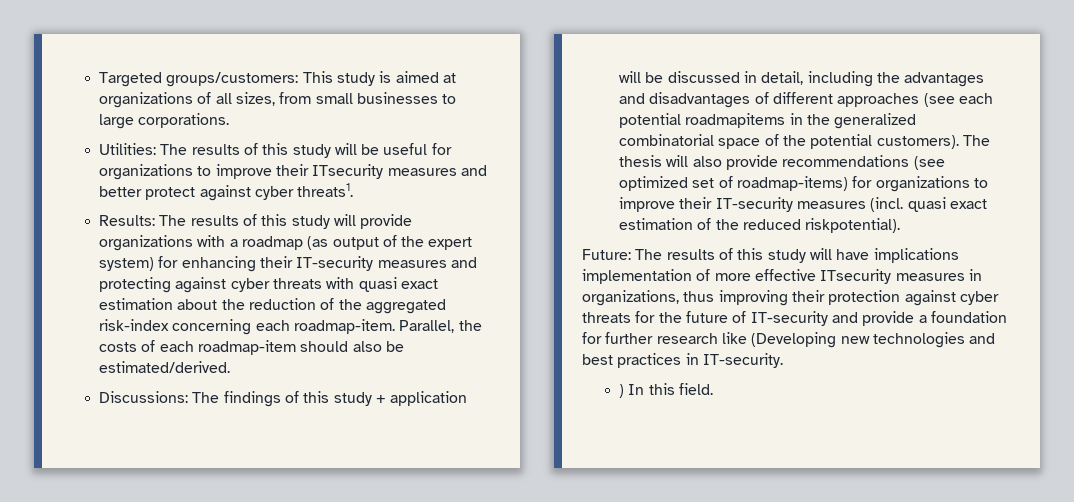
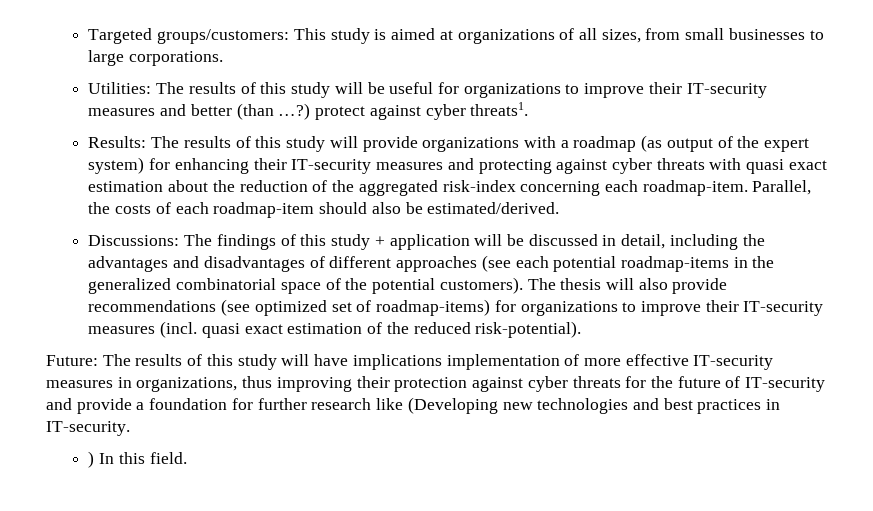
- Utilities: The results of this study will be useful for organizations to improve their ITsecurity measures and better protect against cyber threats1.
+ Utilities: The results of this study will be useful for organizations to improve their IT-security measures and better (than …?) protect against cyber threats1.
- Discussions: The findings of this study + application will be discussed in detail, including the advantages and disadvantages of different approaches (see each potential roadmapitems in the generalized combinatorial space of the potential customers).
+ Discussions: The findings of this study + application will be discussed in detail, including the advantages and disadvantages of different approaches (see each potential roadmap-items in the generalized combinatorial space of the potential customers).
- The thesis will also provide recommendations (see optimized set of roadmap-items) for organizations to improve their IT-security measures (incl. quasi exact estimation of the reduced riskpotential).
+ The thesis will also provide recommendations (see optimized set of roadmap-items) for organizations to improve their IT-security measures (incl. quasi exact estimation of the reduced risk-potential).
- Future: The results of this study will have implications implementation of more effective ITsecurity measures in organizations, thus improving their protection against cyber threats for the future of IT-security and provide a foundation for further research like (Developing new technologies and best practices in IT-security.
+ Future: The results of this study will have implications implementation of more effective IT-security measures in organizations, thus improving their protection against cyber threats for the future of IT-security and provide a foundation for further research like (Developing new technologies and best practices in IT-security.

